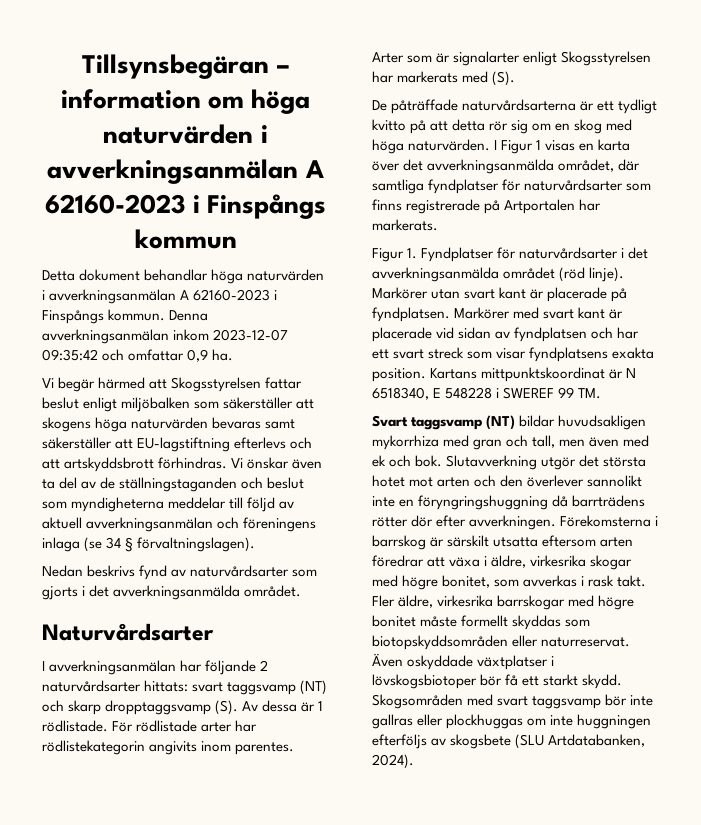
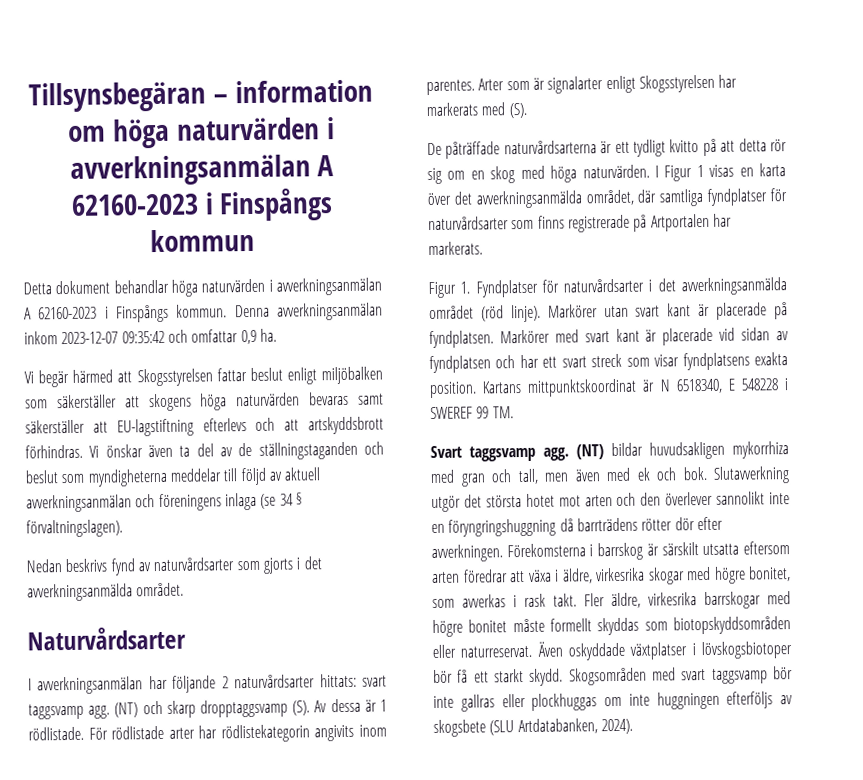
- I avverkningsanmälan har följande 2 naturvårdsarter hittats: svart taggsvamp (NT) och skarp dropptaggsvamp (S). Av dessa är 1 rödlistade.
+ I avverkningsanmälan har följande 2 naturvårdsarter hittats: svart taggsvamp agg. (NT) och skarp dropptaggsvamp (S). Av dessa är 1 rödlistade.
- Svart taggsvamp (NT) bildar huvudsakligen mykorrhiza med gran och tall, men även med ek och bok.
+ Svart taggsvamp agg. (NT) bildar huvudsakligen mykorrhiza med gran och tall, men även med ek och bok.

